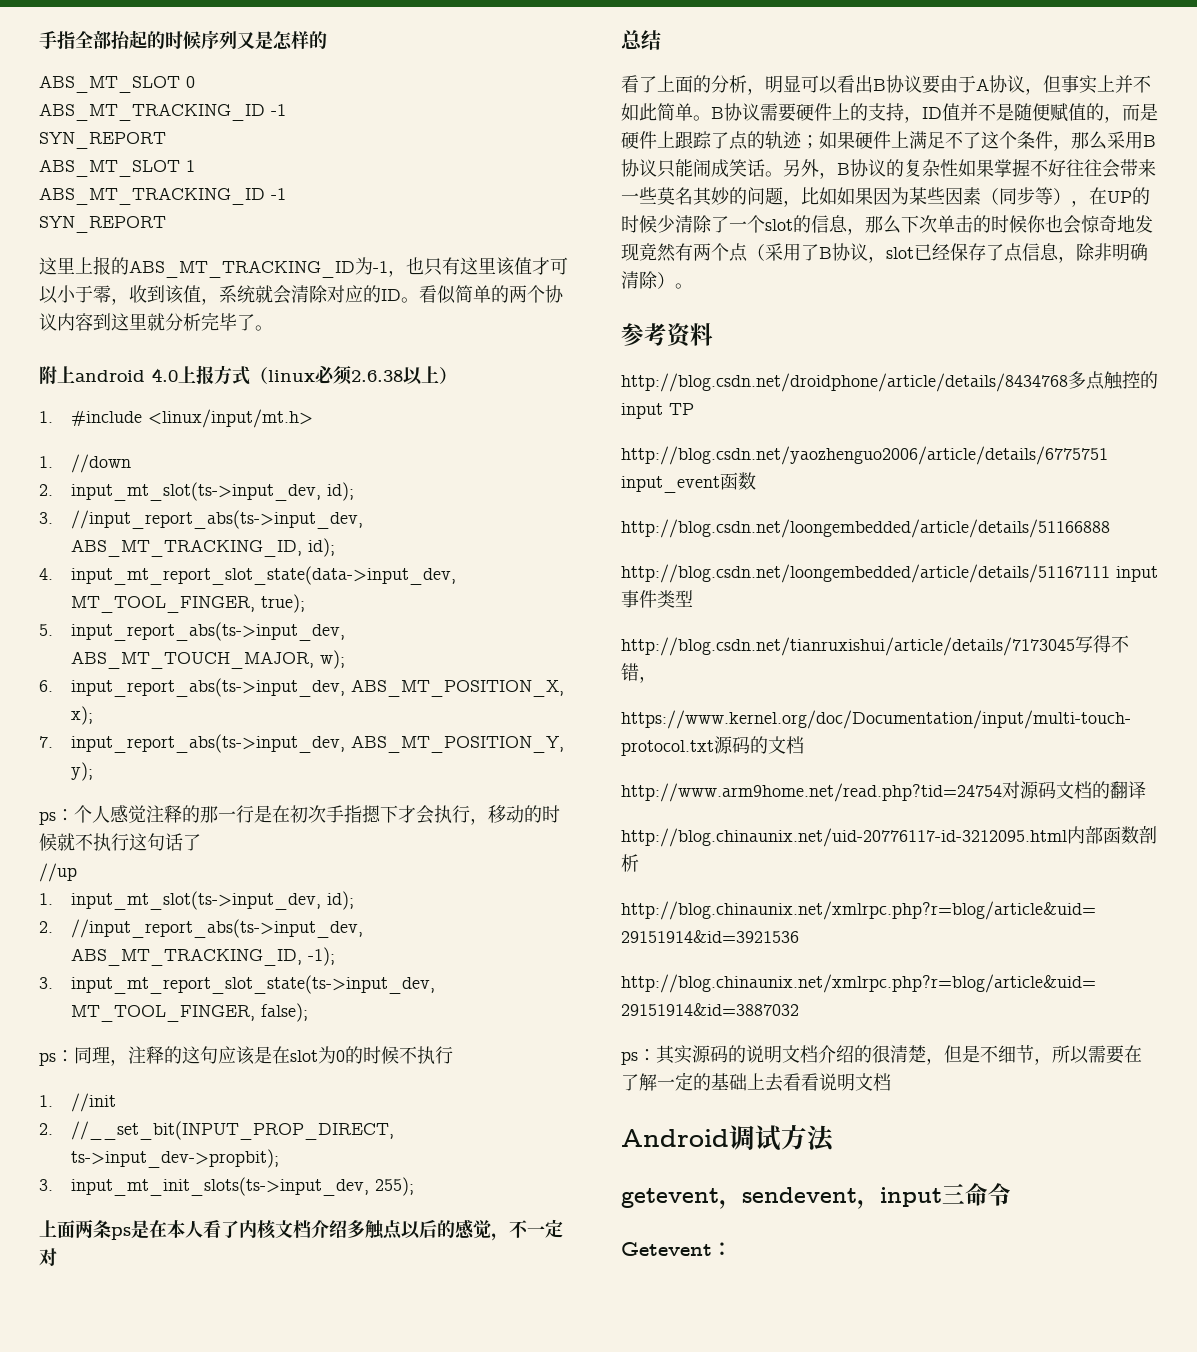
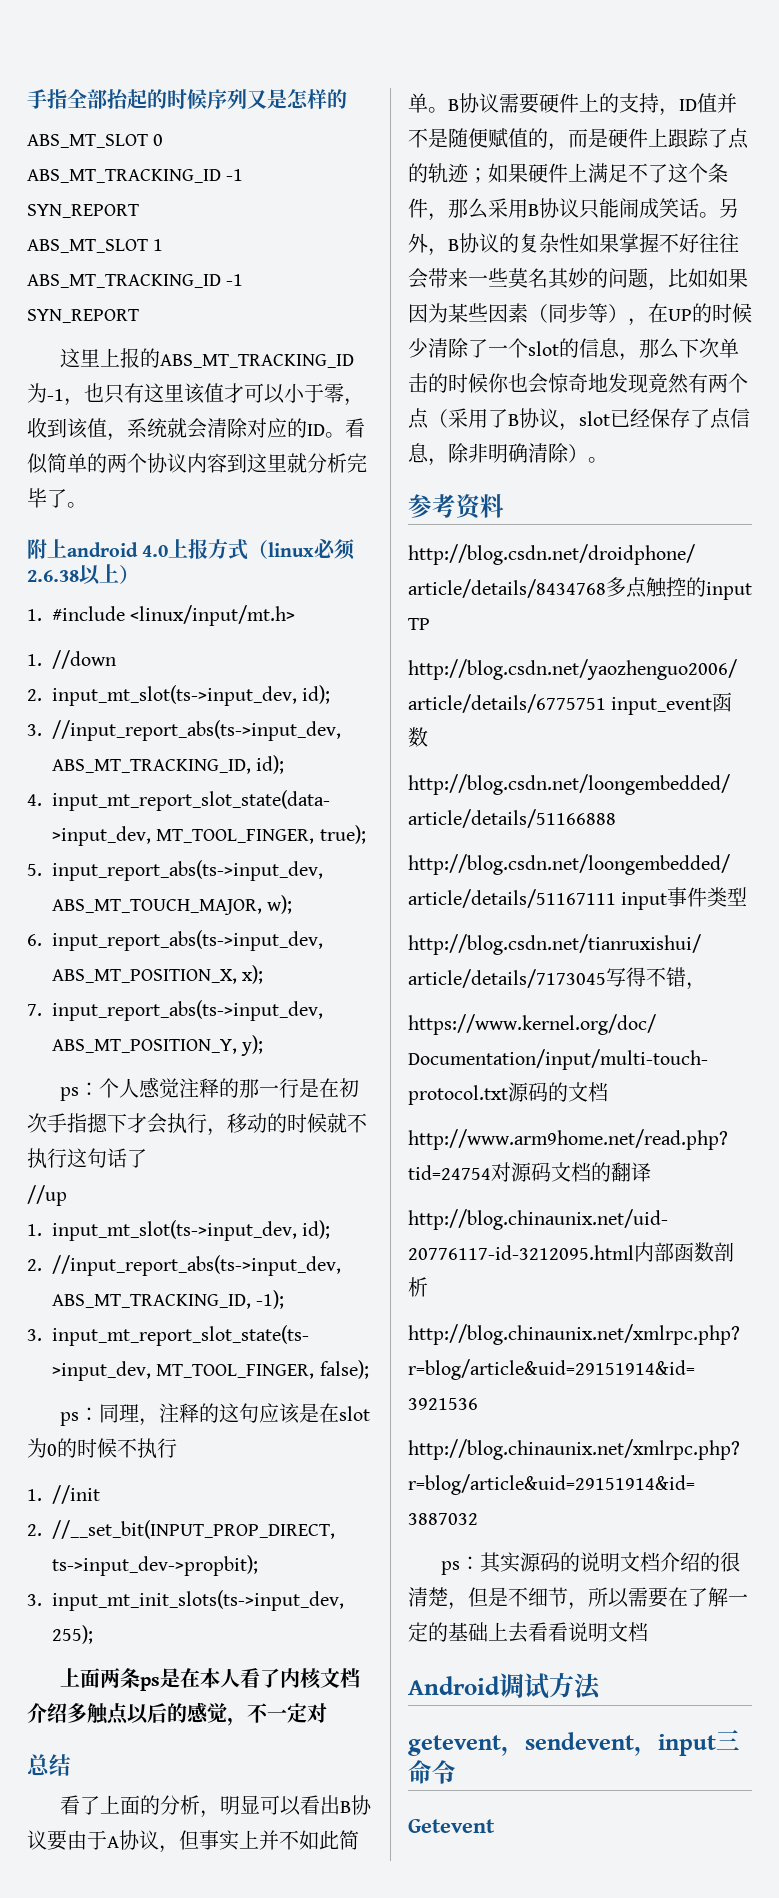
- Getevent：
+ Getevent

